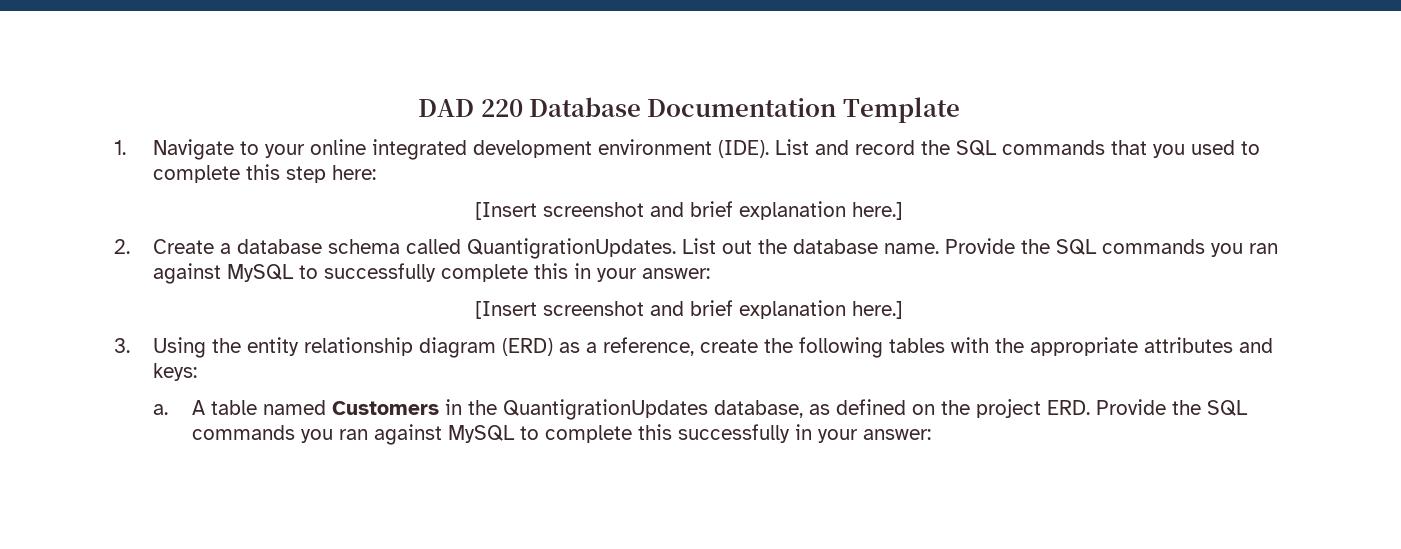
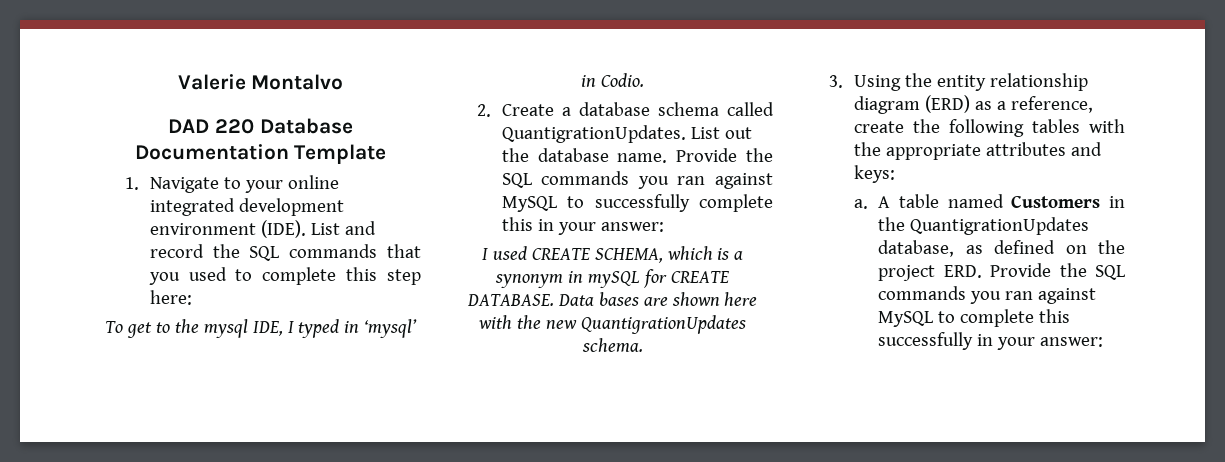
+ Valerie Montalvo
  List and record the SQL commands that you used to complete this step here:
- [Insert screenshot and brief explanation here.]
+ To get to the mysql IDE, I typed in ‘mysql’ in Codio.
  Provide the SQL commands you ran against MySQL to successfully complete this in your answer:
- [Insert screenshot and brief explanation here.]
+ I used CREATE SCHEMA, which is a synonym in mySQL for CREATE DATABASE. Data bases are shown here with the new QuantigrationUpdates schema.

